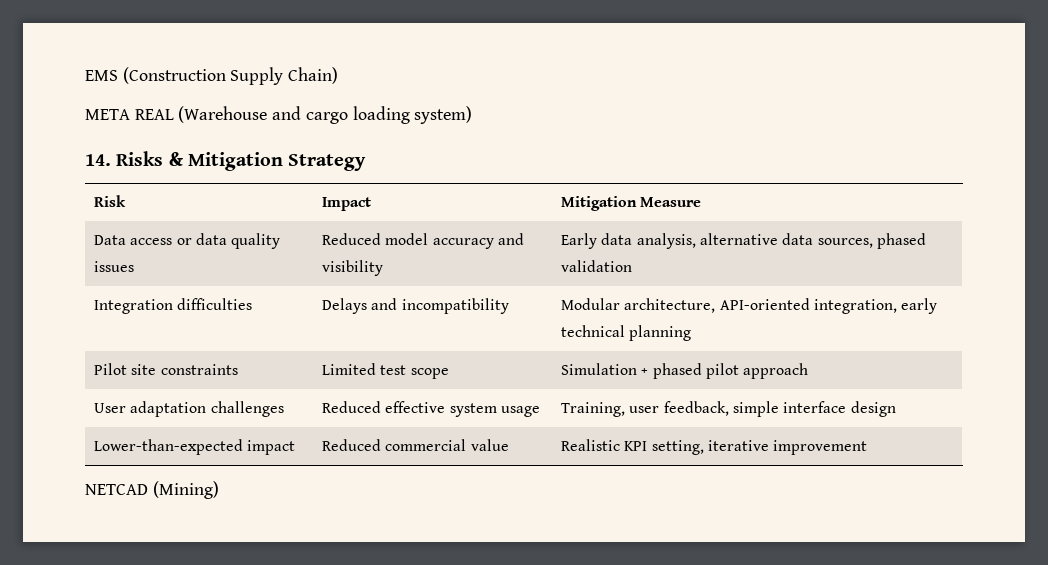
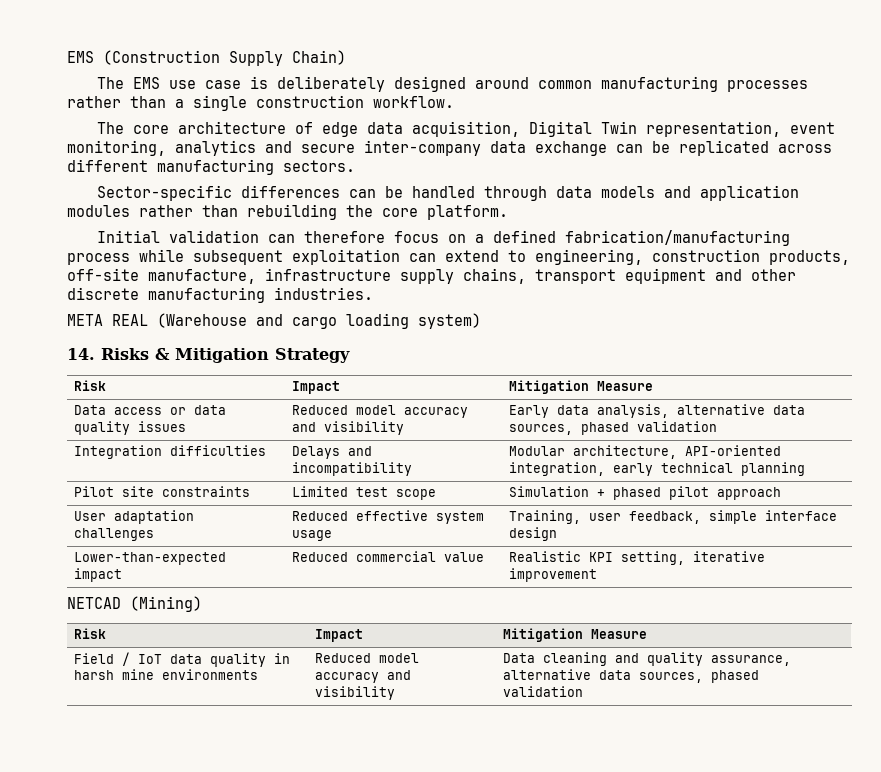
+ The EMS use case is deliberately designed around common manufacturing processes rather than a single construction workflow.
+ The core architecture of edge data acquisition, Digital Twin representation, event monitoring, analytics and secure inter-company data exchange can be replicated across different manufacturing sectors.
+ Sector-specific differences can be handled through data models and application modules rather than rebuilding the core platform.
+ Initial validation can therefore focus on a defined fabrication/manufacturing process while subsequent exploitation can extend to engineering, construction products, off-site manufacture, infrastructure supply chains, transport equipment and other discrete manufacturing industries.
  NETCAD (Mining)
+ Risk | Impact | Mitigation Measure
+ Field / IoT data quality in harsh mine environments | Reduced model accuracy and visibility | Data cleaning and quality assurance, alternative data sources, phased validation

